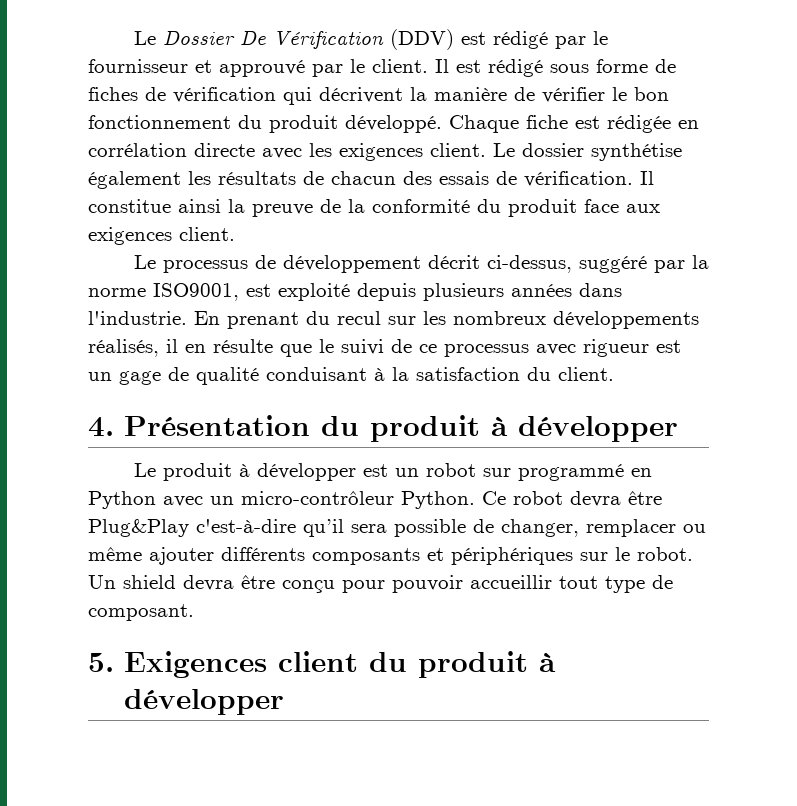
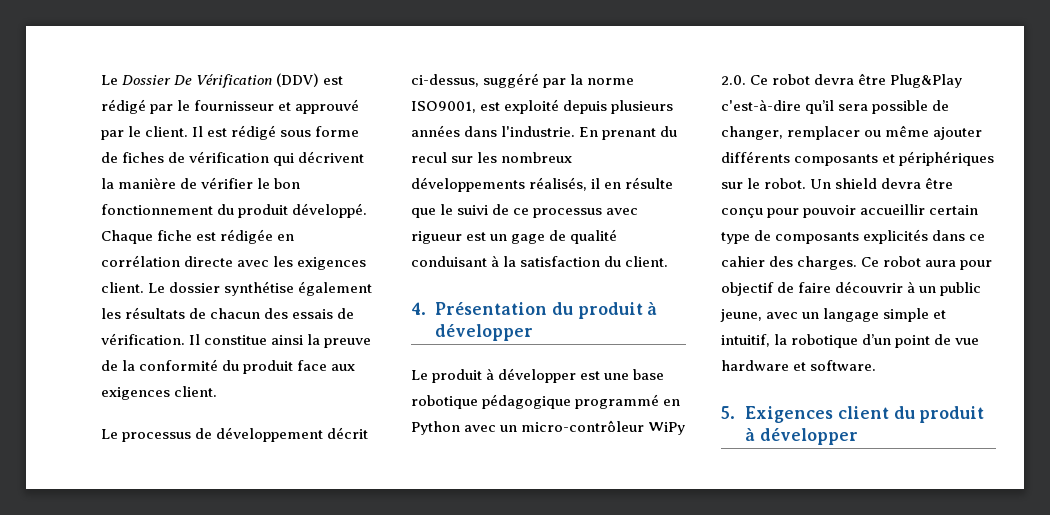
- Le produit à développer est un robot sur programmé en Python avec un micro-contrôleur Python. Ce robot devra être Plug&Play c'est-à-dire qu’il sera possible de changer, remplacer ou même ajouter différents composants et périphériques sur le robot.
+ Le produit à développer est une base robotique pédagogique programmé en Python avec un micro-contrôleur WiPy 2.0. Ce robot devra être Plug&Play c'est-à-dire qu’il sera possible de changer, remplacer ou même ajouter différents composants et périphériques sur le robot.
- Un shield devra être conçu pour pouvoir accueillir tout type de composant.
+ Un shield devra être conçu pour pouvoir accueillir certain type de composants explicités dans ce cahier des charges. Ce robot aura pour objectif de faire découvrir à un public jeune, avec un langage simple et intuitif, la robotique d’un point de vue hardware et software.

